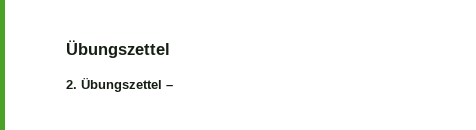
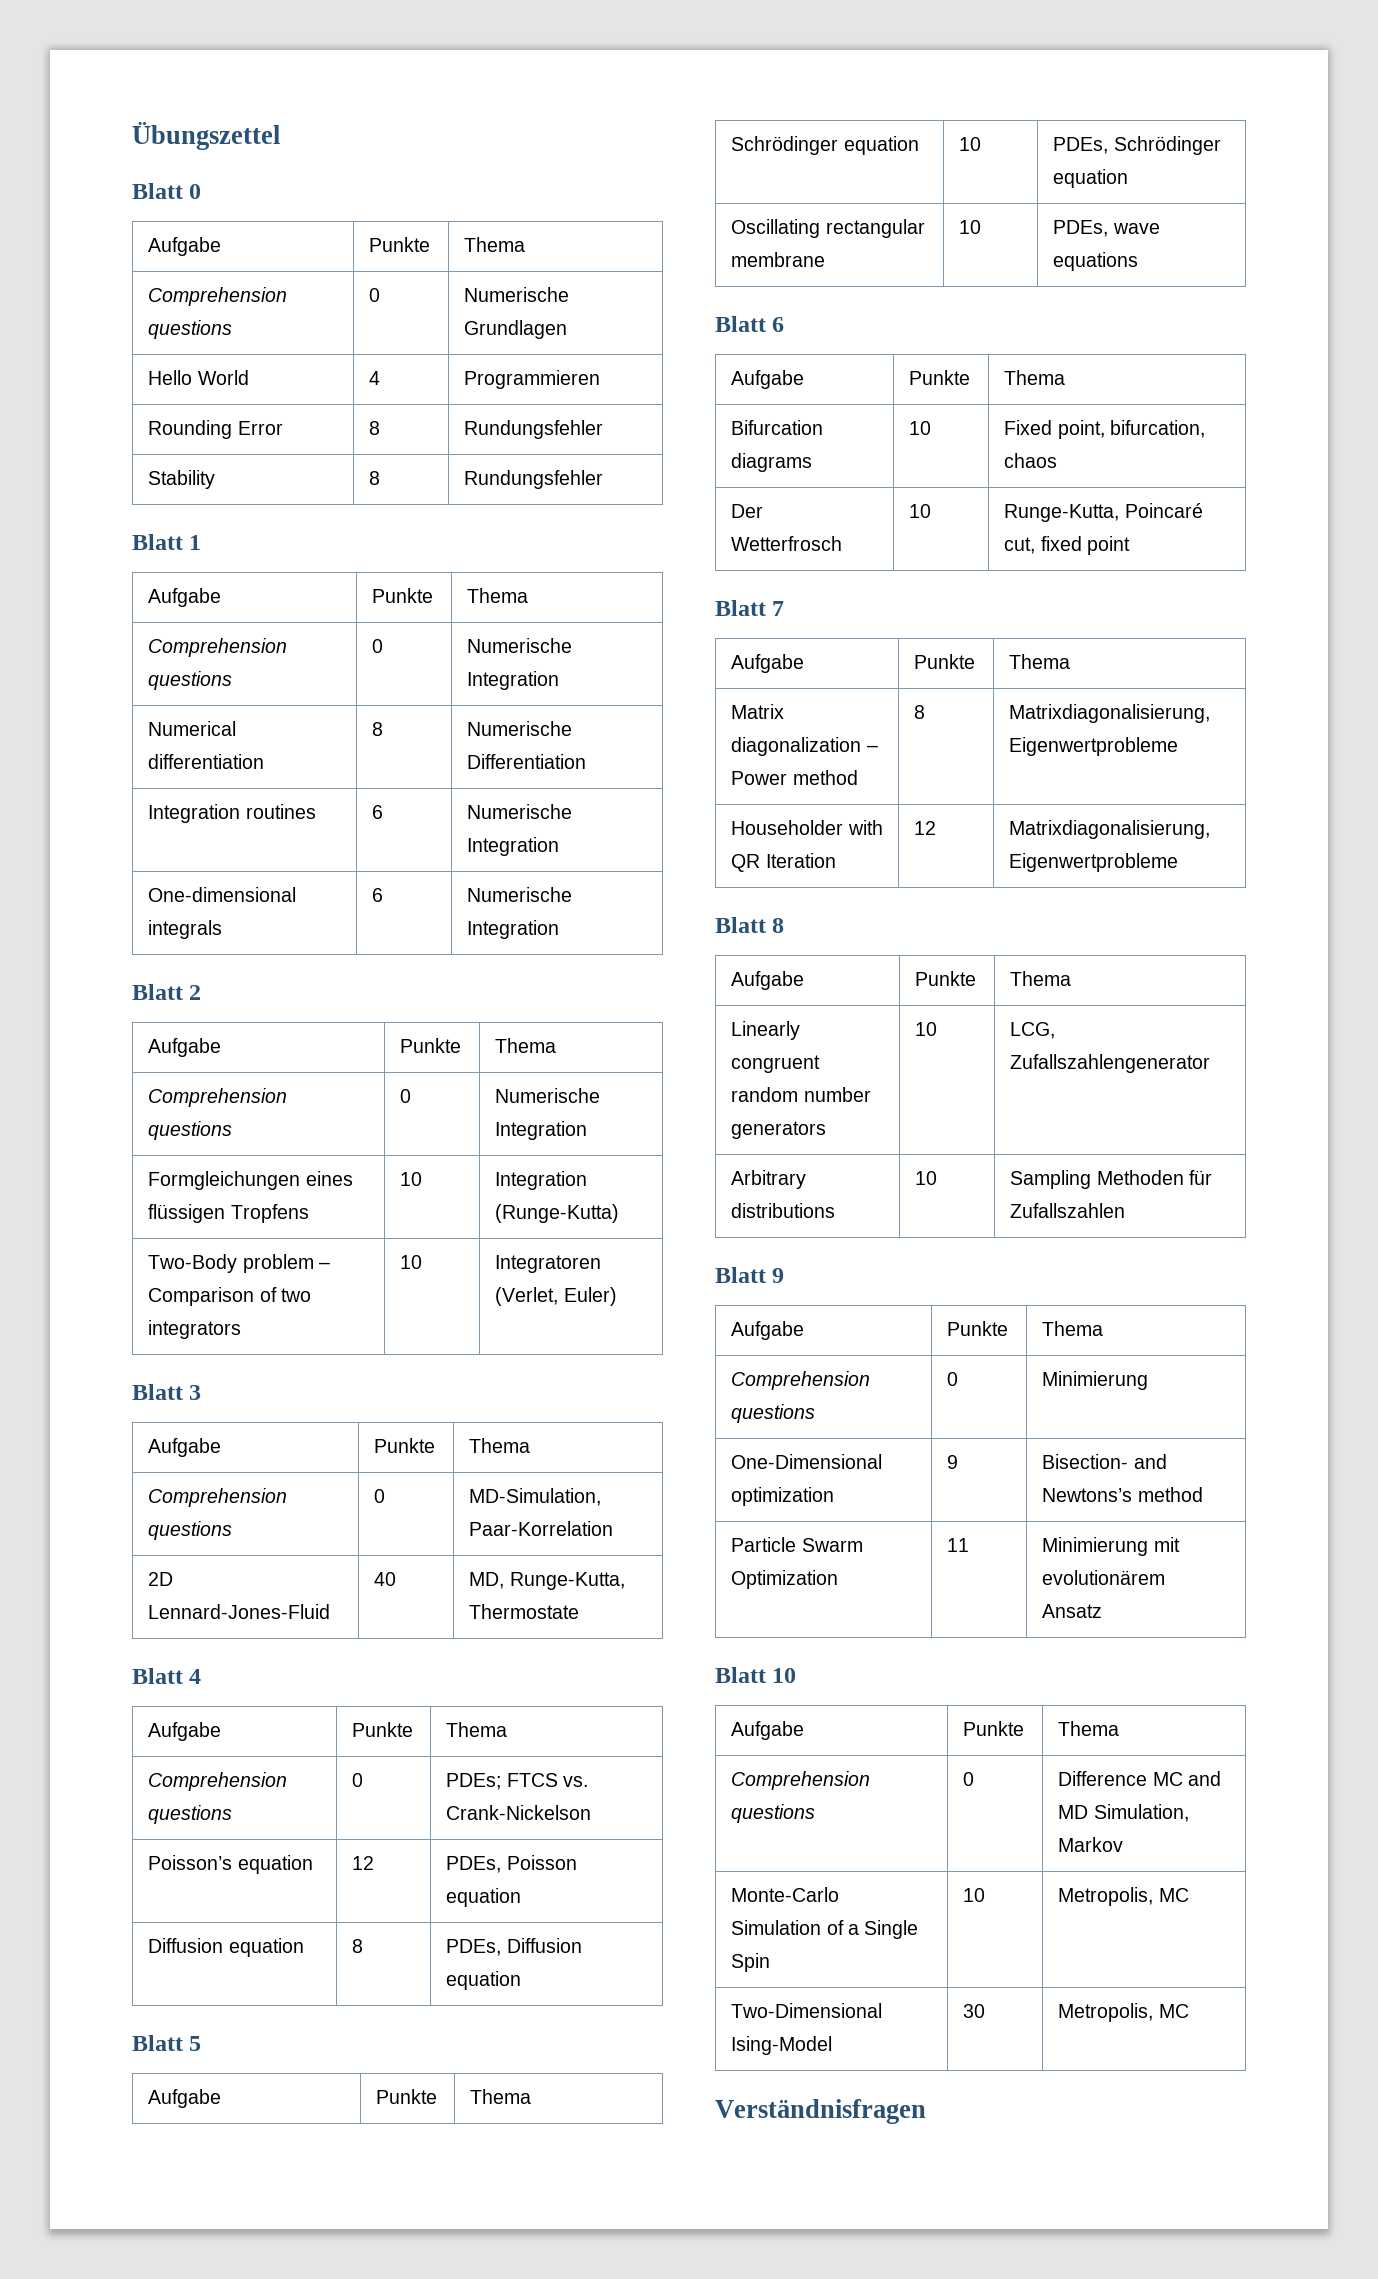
- 2. Übungszettel –
+ Blatt 0
+ Aufgabe | Punkte | Thema
+ Comprehension questions | 0 | Numerische Grundlagen
+ Hello World | 4 | Programmieren
+ Rounding Error | 8 | Rundungsfehler
+ Stability | 8 | Rundungsfehler
+ Blatt 1
+ Aufgabe | Punkte | Thema
+ Comprehension questions | 0 | Numerische Integration
+ Numerical differentiation | 8 | Numerische Differentiation
+ Integration routines | 6 | Numerische Integration
+ One-dimensional integrals | 6 | Numerische Integration
+ Blatt 2
+ Aufgabe | Punkte | Thema
+ Comprehension questions | 0 | Numerische Integration
+ Formgleichungen eines flüssigen Tropfens | 10 | Integration (Runge-Kutta)
+ Two-Body problem – Comparison of two integrators | 10 | Integratoren (Verlet, Euler)
+ Blatt 3
+ Aufgabe | Punkte | Thema
+ Comprehension questions | 0 | MD-Simulation, Paar-Korrelation
+ 2D Lennard-Jones-Fluid | 40 | MD, Runge-Kutta, Thermostate
+ Blatt 4
+ Aufgabe | Punkte | Thema
+ Comprehension questions | 0 | PDEs; FTCS vs. Crank-Nickelson
+ Poisson’s equation | 12 | PDEs, Poisson equation
+ Diffusion equation | 8 | PDEs, Diffusion equation
+ Blatt 5
+ Aufgabe | Punkte | Thema
+ Schrödinger equation | 10 | PDEs, Schrödinger equation
+ Oscillating rectangular membrane | 10 | PDEs, wave equations
+ Blatt 6
+ Aufgabe | Punkte | Thema
+ Bifurcation diagrams | 10 | Fixed point, bifurcation, chaos
+ Der Wetterfrosch | 10 | Runge-Kutta, Poincaré cut, fixed point
+ Blatt 7
+ Aufgabe | Punkte | Thema
+ Matrix diagonalization – Power method | 8 | Matrixdiagonalisierung, Eigenwertprobleme
+ Householder with QR Iteration | 12 | Matrixdiagonalisierung, Eigenwertprobleme
+ Blatt 8
+ Aufgabe | Punkte | Thema
+ Linearly congruent random number generators | 10 | LCG, Zufallszahlengenerator
+ Arbitrary distributions | 10 | Sampling Methoden für Zufallszahlen
+ Blatt 9
+ Aufgabe | Punkte | Thema
+ Comprehension questions | 0 | Minimierung
+ One-Dimensional optimization | 9 | Bisection- and Newtons’s method
+ Particle Swarm Optimization | 11 | Minimierung mit evolutionärem Ansatz
+ Blatt 10
+ Aufgabe | Punkte | Thema
+ Comprehension questions | 0 | Difference MC and MD Simulation, Markov
+ Monte-Carlo Simulation of a Single Spin | 10 | Metropolis, MC
+ Two-Dimensional Ising-Model | 30 | Metropolis, MC
+ Verständnisfragen

